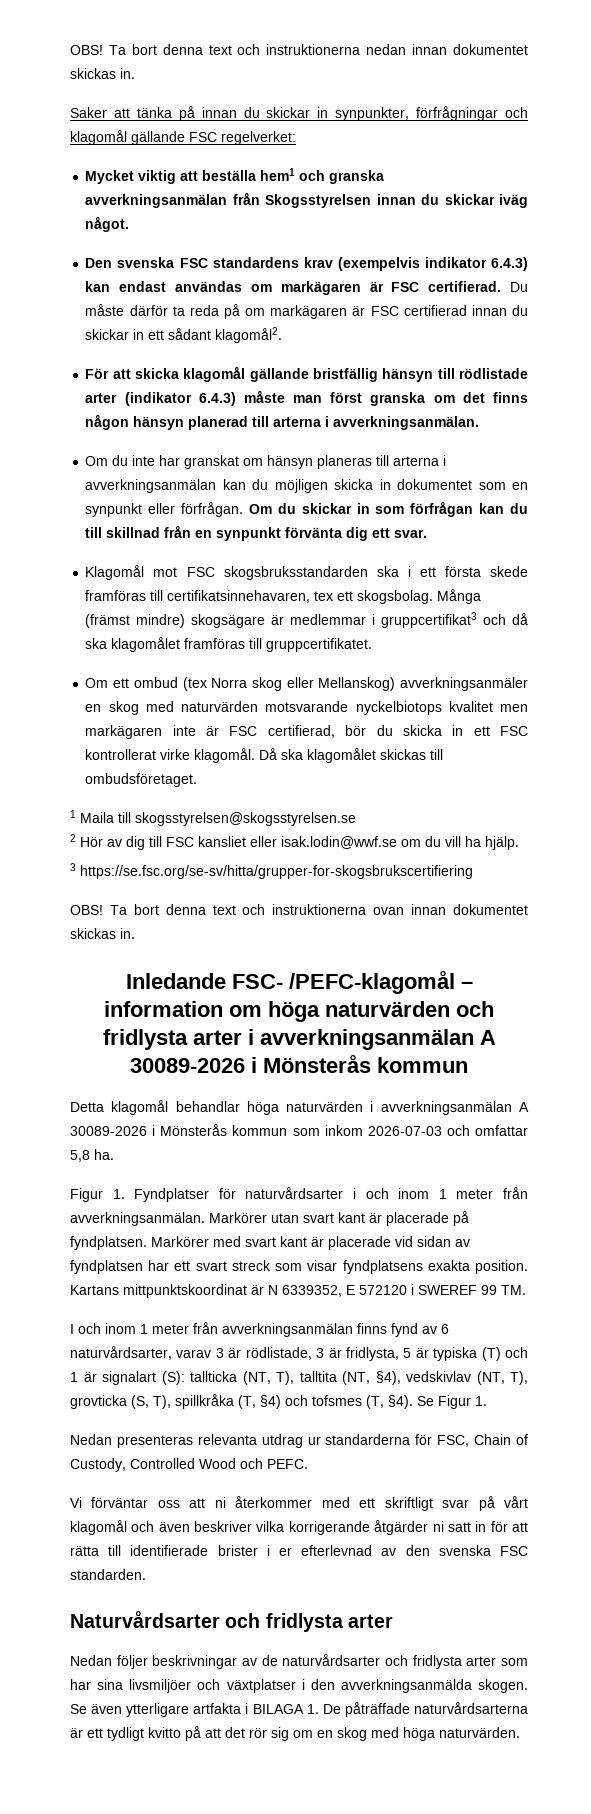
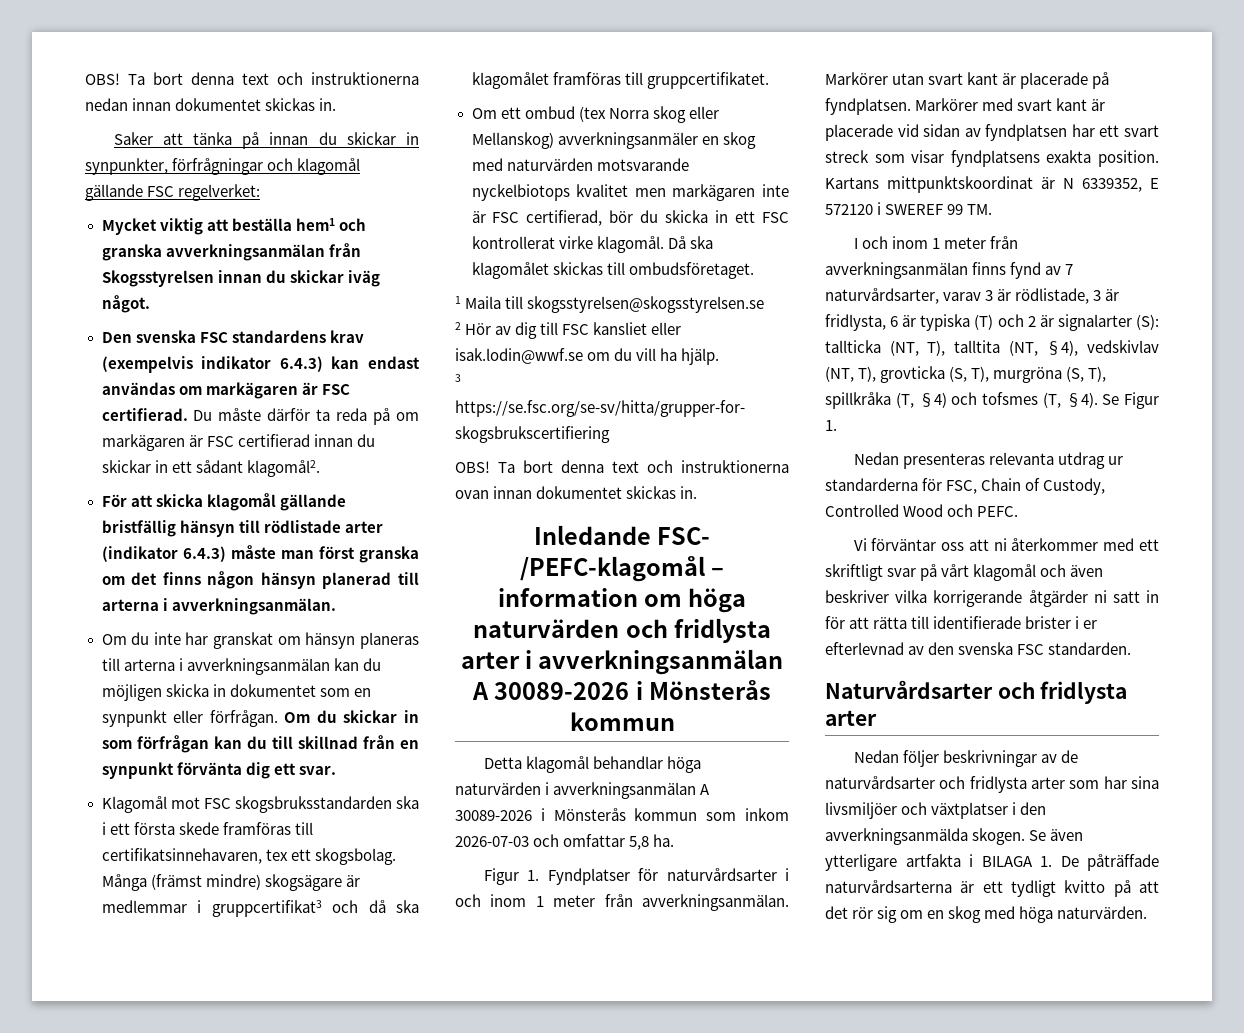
- I och inom 1 meter från avverkningsanmälan finns fynd av 6 naturvårdsarter, varav 3 är rödlistade, 3 är fridlysta, 5 är typiska (T) och 1 är signalart (S): tallticka (NT, T), talltita (NT, §4), vedskivlav (NT, T), grovticka (S, T), spillkråka (T, §4) och tofsmes (T, §4).
+ I och inom 1 meter från avverkningsanmälan finns fynd av 7 naturvårdsarter, varav 3 är rödlistade, 3 är fridlysta, 6 är typiska (T) och 2 är signalarter (S): tallticka (NT, T), talltita (NT, §4), vedskivlav (NT, T), grovticka (S, T), murgröna (S, T), spillkråka (T, §4) och tofsmes (T, §4).

